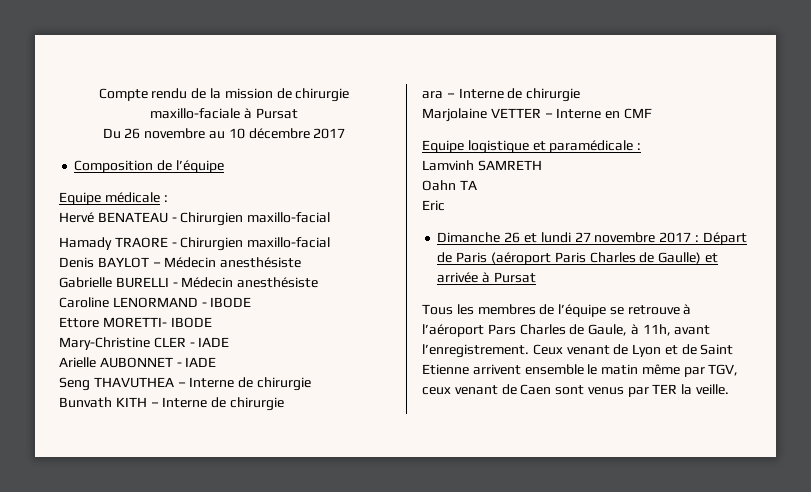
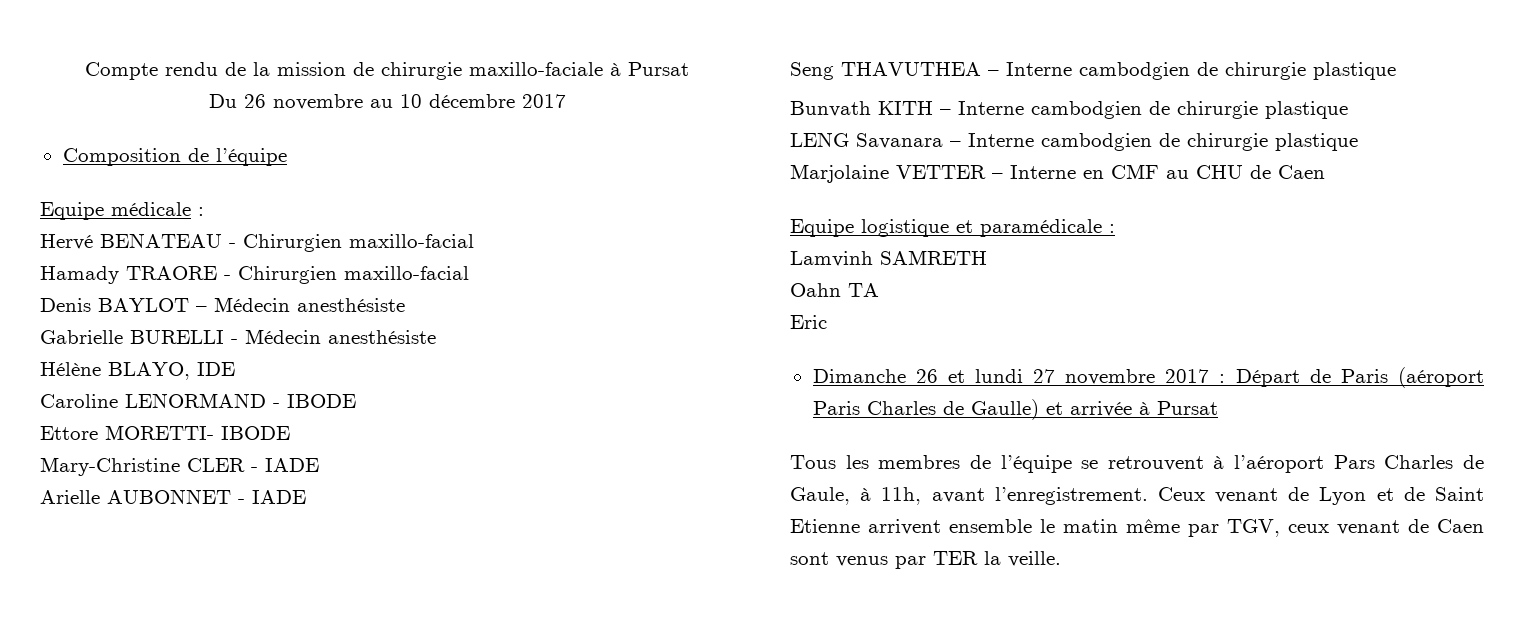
+ Hélène BLAYO, IDE
- Seng THAVUTHEA – Interne de chirurgie
+ Seng THAVUTHEA – Interne cambodgien de chirurgie plastique
- Bunvath KITH – Interne de chirurgie
- ara – Interne de chirurgie
+ Bunvath KITH – Interne cambodgien de chirurgie plastique
+ LENG Savanara – Interne cambodgien de chirurgie plastique
- Marjolaine VETTER – Interne en CMF
+ Marjolaine VETTER – Interne en CMF au CHU de Caen
- Tous les membres de l’équipe se retrouve à l’aéroport Pars Charles de Gaule, à 11h, avant l’enregistrement.
+ Tous les membres de l’équipe se retrouvent à l’aéroport Pars Charles de Gaule, à 11h, avant l’enregistrement.

